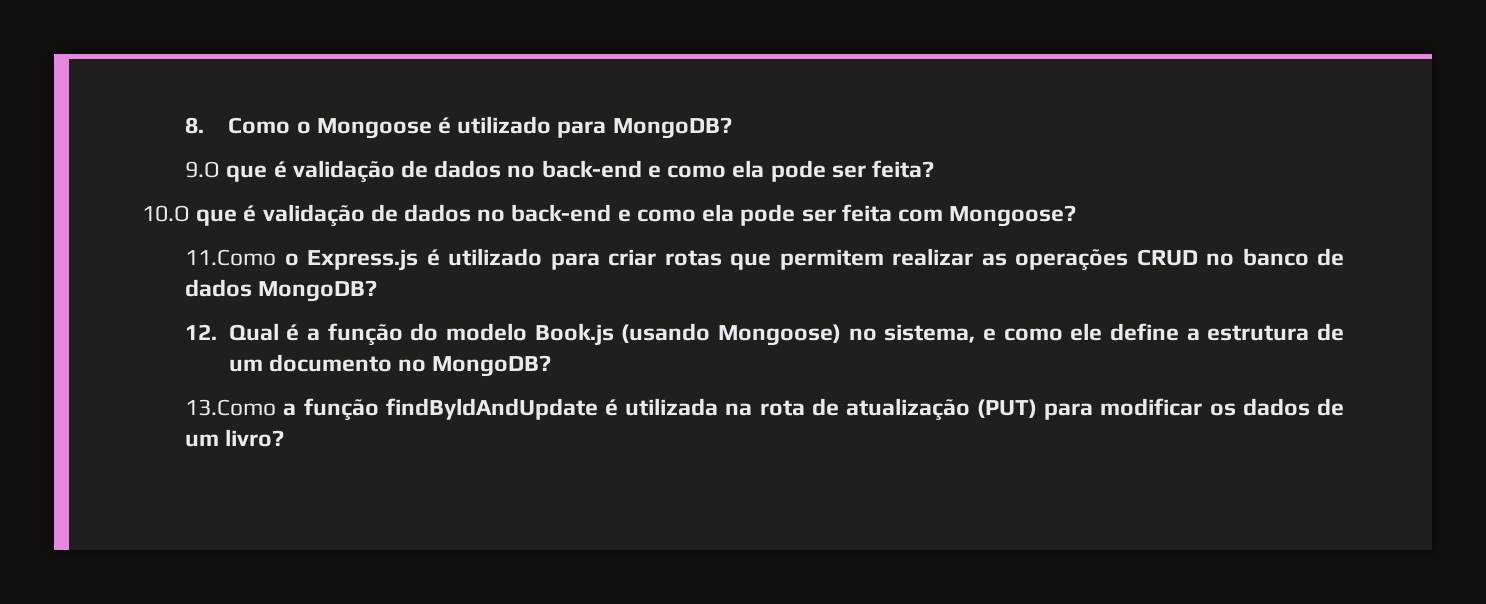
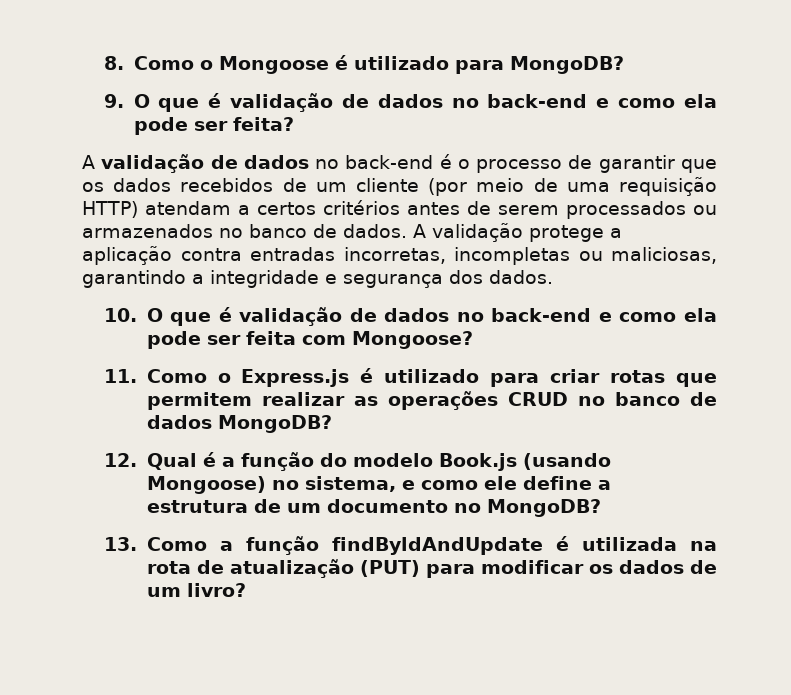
- 9.O que é validação de dados no back-end e como ela pode ser feita?
+ 9. O que é validação de dados no back-end e como ela pode ser feita?
- 10.O que é validação de dados no back-end e como ela pode ser feita com Mongoose?
+ A validação de dados no back-end é o processo de garantir que os dados recebidos de um cliente (por meio de uma requisição HTTP) atendam a certos critérios antes de serem processados ou armazenados no banco de dados. A validação protege a aplicação contra entradas incorretas, incompletas ou maliciosas, garantindo a integridade e segurança dos dados.
+ 10. O que é validação de dados no back-end e como ela pode ser feita com Mongoose?
- 11.Como o Express.js é utilizado para criar rotas que permitem realizar as operações CRUD no banco de dados MongoDB?
+ 11. Como o Express.js é utilizado para criar rotas que permitem realizar as operações CRUD no banco de dados MongoDB?
- 13.Como a função findByldAndUpdate é utilizada na rota de atualização (PUT) para modificar os dados de um livro?
+ 13. Como a função findByldAndUpdate é utilizada na rota de atualização (PUT) para modificar os dados de um livro?

